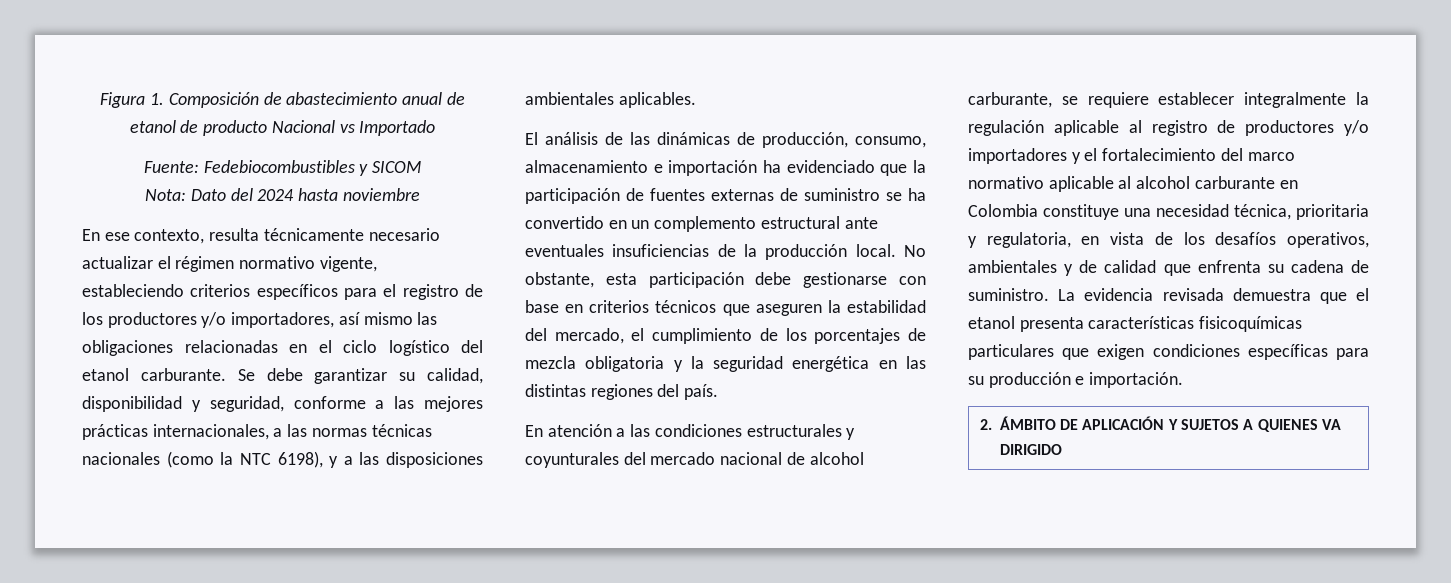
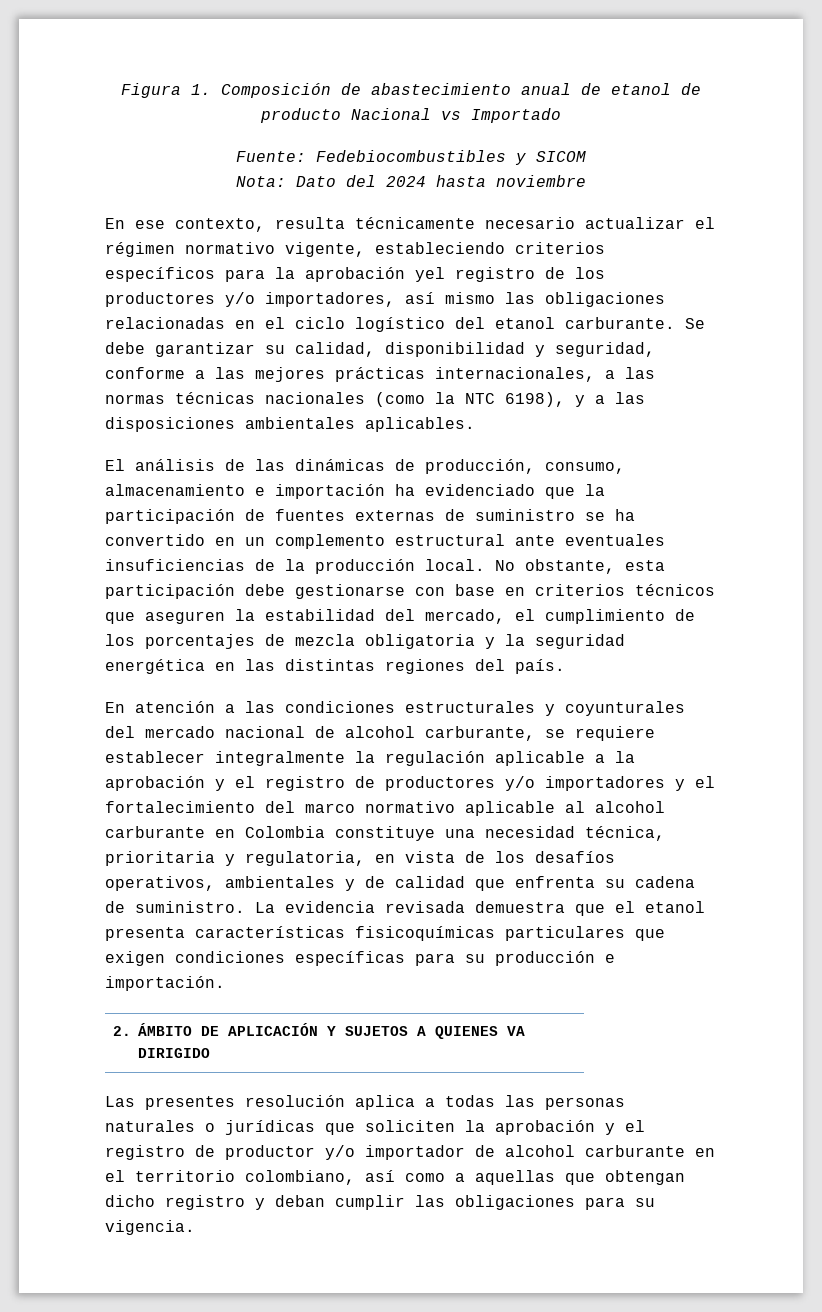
- En ese contexto, resulta técnicamente necesario actualizar el régimen normativo vigente, estableciendo criterios específicos para el registro de los productores y/o importadores, así mismo las obligaciones relacionadas en el ciclo logístico del etanol carburante.
+ En ese contexto, resulta técnicamente necesario actualizar el régimen normativo vigente, estableciendo criterios específicos para la aprobación yel registro de los productores y/o importadores, así mismo las obligaciones relacionadas en el ciclo logístico del etanol carburante.
- En atención a las condiciones estructurales y coyunturales del mercado nacional de alcohol carburante, se requiere establecer integralmente la regulación aplicable al registro de productores y/o importadores y el fortalecimiento del marco normativo aplicable al alcohol carburante en Colombia constituye una necesidad técnica, prioritaria y regulatoria, en vista de los desafíos operativos, ambientales y de calidad que enfrenta su cadena de suministro.
+ En atención a las condiciones estructurales y coyunturales del mercado nacional de alcohol carburante, se requiere establecer integralmente la regulación aplicable a la aprobación y el registro de productores y/o importadores y el fortalecimiento del marco normativo aplicable al alcohol carburante en Colombia constituye una necesidad técnica, prioritaria y regulatoria, en vista de los desafíos operativos, ambientales y de calidad que enfrenta su cadena de suministro.
+ Las presentes resolución aplica a todas las personas naturales o jurídicas que soliciten la aprobación y el registro de productor y/o importador de alcohol carburante en el territorio colombiano, así como a aquellas que obtengan dicho registro y deban cumplir las obligaciones para su vigencia.

